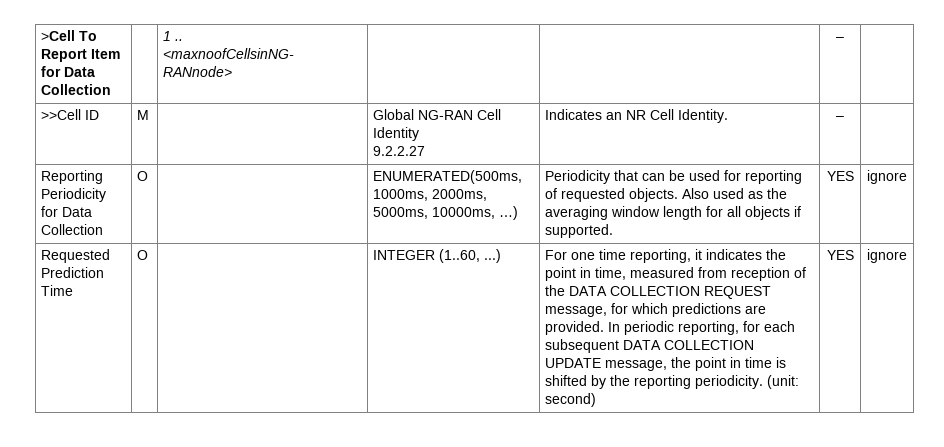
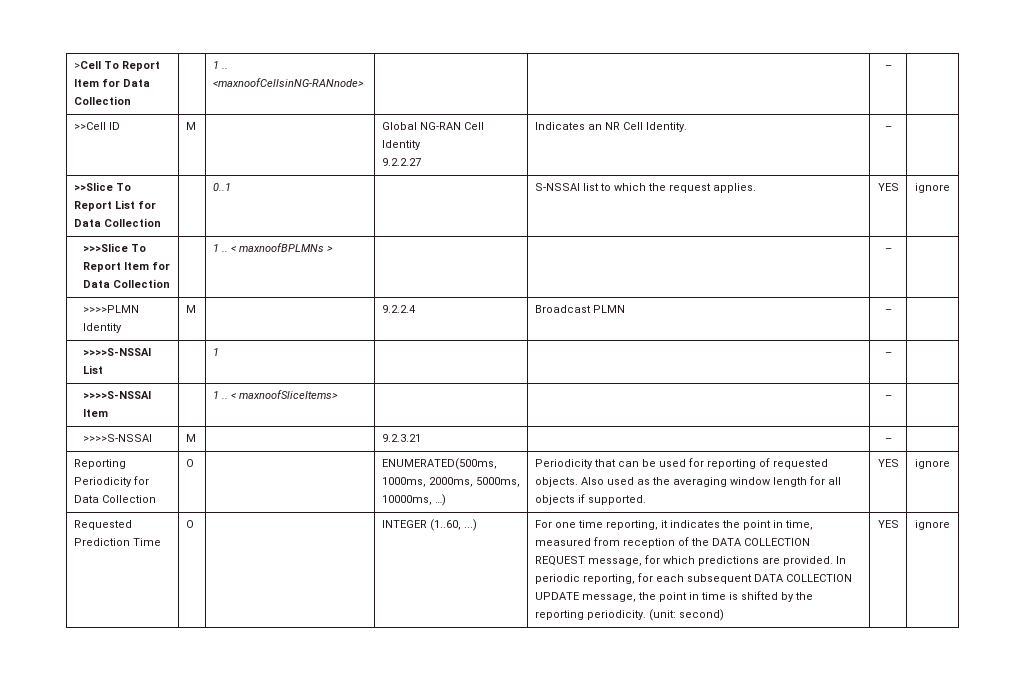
+ >>Slice To Report List for Data Collection | | 0..1 | | S-NSSAI list to which the request applies. | YES | ignore
+ >>>Slice To Report Item for Data Collection | | 1 .. < maxnoofBPLMNs > | | | – |
+ >>>>PLMN Identity | M | | 9.2.2.4 | Broadcast PLMN | – |
+ >>>>S-NSSAI List | | 1 | | | – |
+ >>>>S-NSSAI Item | | 1 .. < maxnoofSliceItems> | | | – |
+ >>>>S-NSSAI | M | | 9.2.3.21 | | – |

